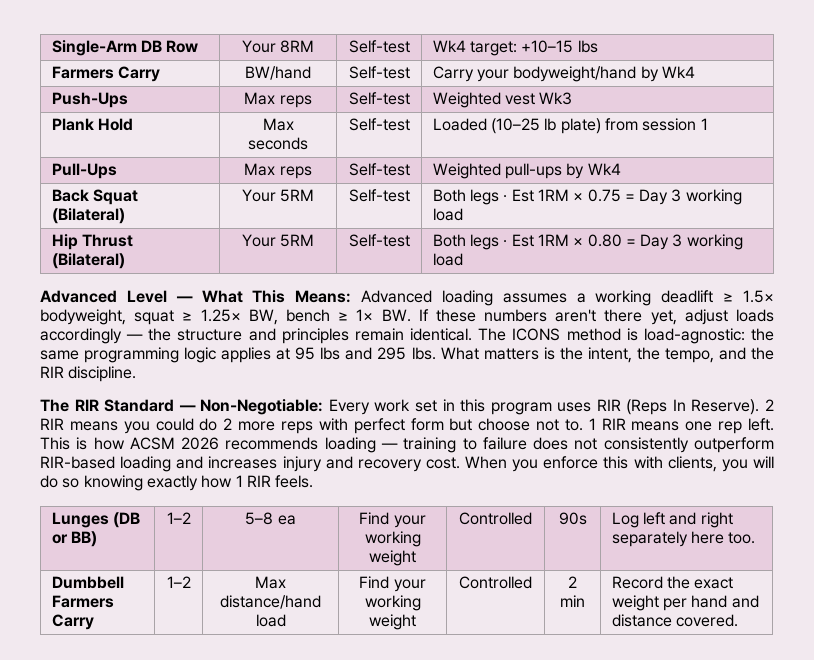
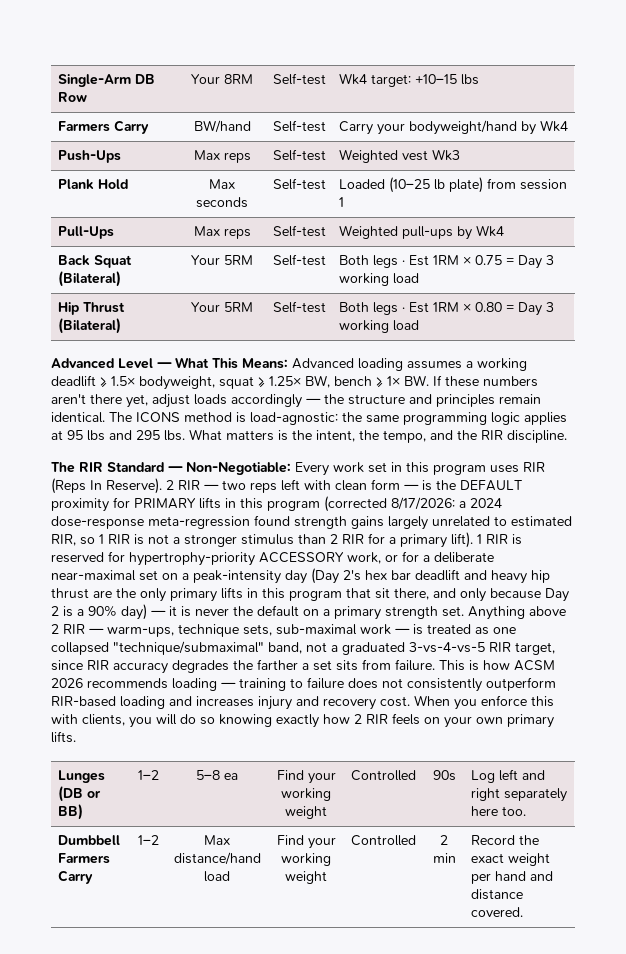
- 2 RIR means you could do 2 more reps with perfect form but choose not to. 1 RIR means one rep left.
+ 2 RIR — two reps left with clean form — is the DEFAULT proximity for PRIMARY lifts in this program (corrected 8/17/2026: a 2024 dose-response meta-regression found strength gains largely unrelated to estimated RIR, so 1 RIR is not a stronger stimulus than 2 RIR for a primary lift). 1 RIR is reserved for hypertrophy-priority ACCESSORY work, or for a deliberate near-maximal set on a peak-intensity day (Day 2's hex bar deadlift and heavy hip thrust are the only primary lifts in this program that sit there, and only because Day 2 is a 90% day) — it is never the default on a primary strength set. Anything above 2 RIR — warm-ups, technique sets, sub-maximal work — is treated as one collapsed "technique/submaximal" band, not a graduated 3-vs-4-vs-5 RIR target, since RIR accuracy degrades the farther a set sits from failure.
- When you enforce this with clients, you will do so knowing exactly how 1 RIR feels.
+ When you enforce this with clients, you will do so knowing exactly how 2 RIR feels on your own primary lifts.

